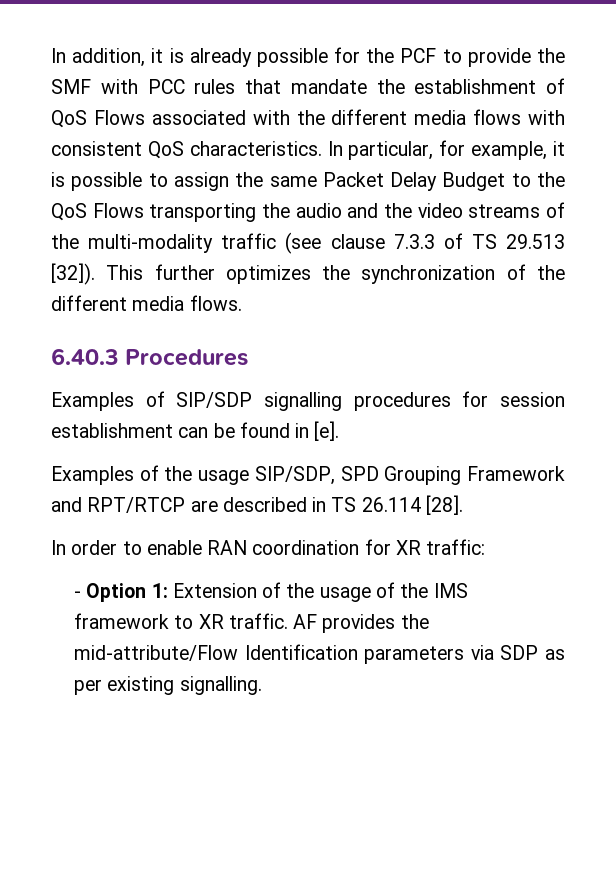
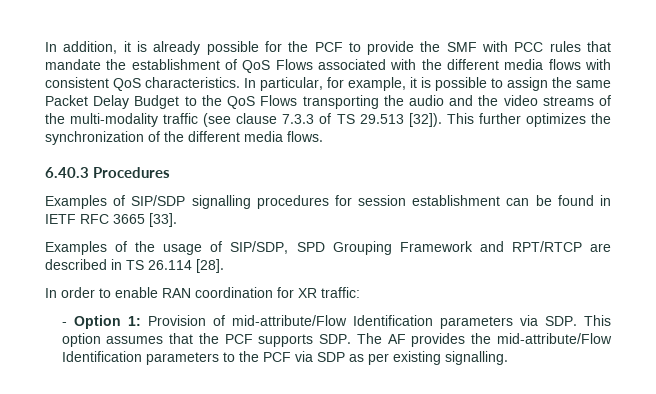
- Examples of SIP/SDP signalling procedures for session establishment can be found in [e].
+ Examples of SIP/SDP signalling procedures for session establishment can be found in IETF RFC 3665 [33].
- Examples of the usage SIP/SDP, SPD Grouping Framework and RPT/RTCP are described in TS 26.114 [28].
+ Examples of the usage of SIP/SDP, SPD Grouping Framework and RPT/RTCP are described in TS 26.114 [28].
- - Option 1: Extension of the usage of the IMS framework to XR traffic. AF provides the mid-attribute/Flow Identification parameters via SDP as per existing signalling.
+ - Option 1: Provision of mid-attribute/Flow Identification parameters via SDP. This option assumes that the PCF supports SDP. The AF provides the mid-attribute/Flow Identification parameters to the PCF via SDP as per existing signalling.

